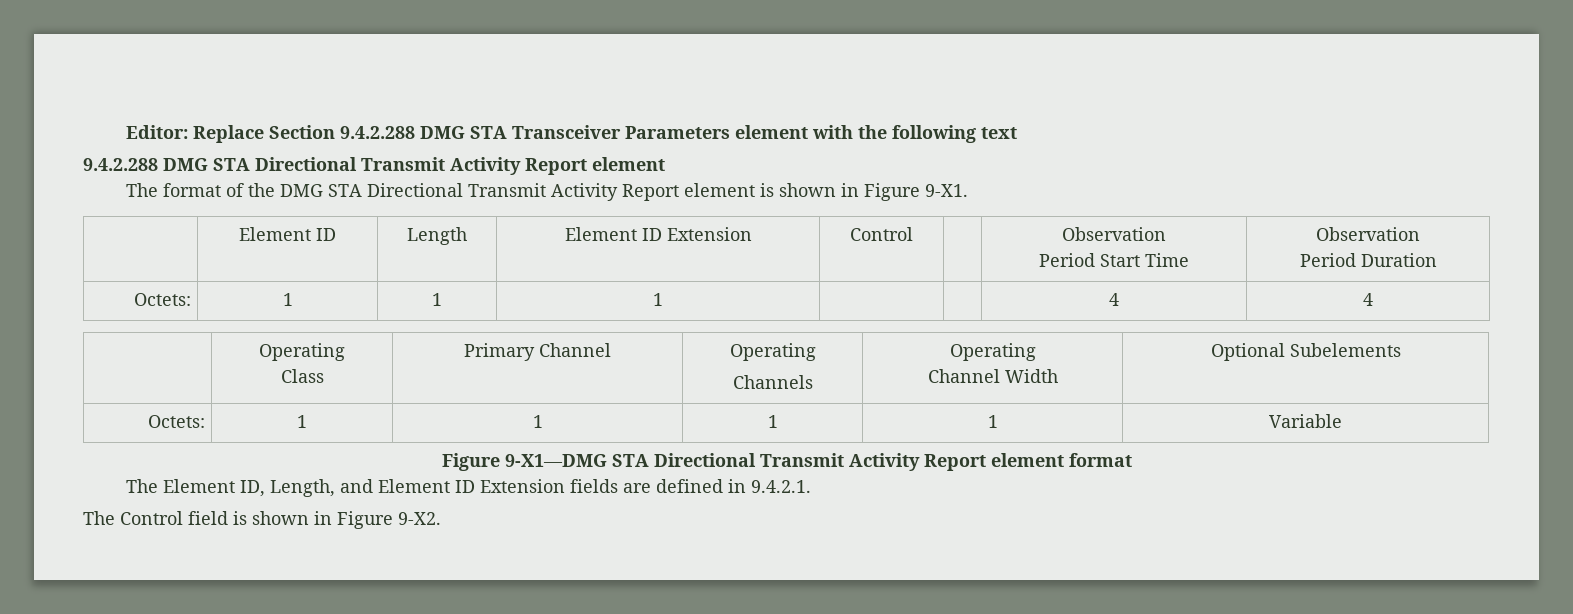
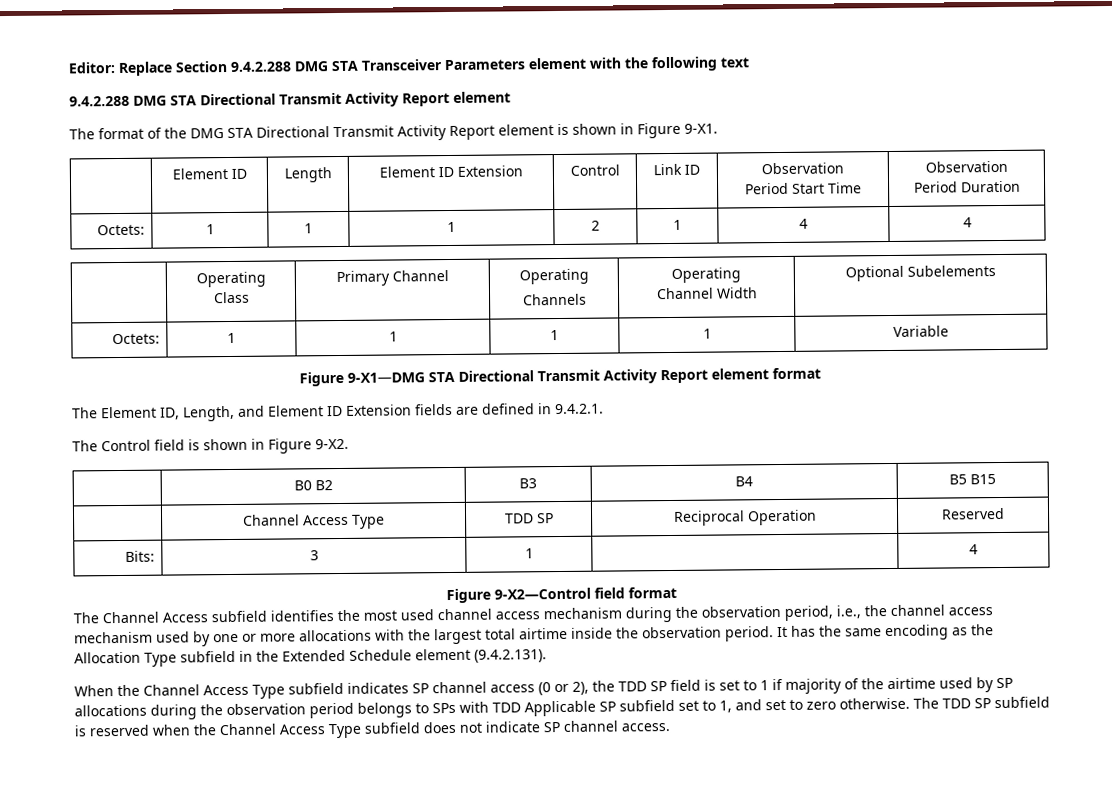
- | Element ID | Length | Element ID Extension | Control | | Observation
+ | Element ID | Length | Element ID Extension | Control | Link ID | Observation
- Octets: | 1 | 1 | 1 | | | 4 | 4
+ Octets: | 1 | 1 | 1 | 2 | 1 | 4 | 4
+ | B0 B2 | B3 | B4 | B5 B15
+ | Channel Access Type | TDD SP | Reciprocal Operation | Reserved
+ Bits: | 3 | 1 | | 4
+ Figure 9-X2—Control field format
+ The Channel Access subfield identifies the most used channel access mechanism during the observation period, i.e., the channel access mechanism used by one or more allocations with the largest total airtime inside the observation period. It has the same encoding as the Allocation Type subfield in the Extended Schedule element (9.4.2.131).
+ When the Channel Access Type subfield indicates SP channel access (0 or 2), the TDD SP field is set to 1 if majority of the airtime used by SP allocations during the observation period belongs to SPs with TDD Applicable SP subfield set to 1, and set to zero otherwise. The TDD SP subfield is reserved when the Channel Access Type subfield does not indicate SP channel access.

